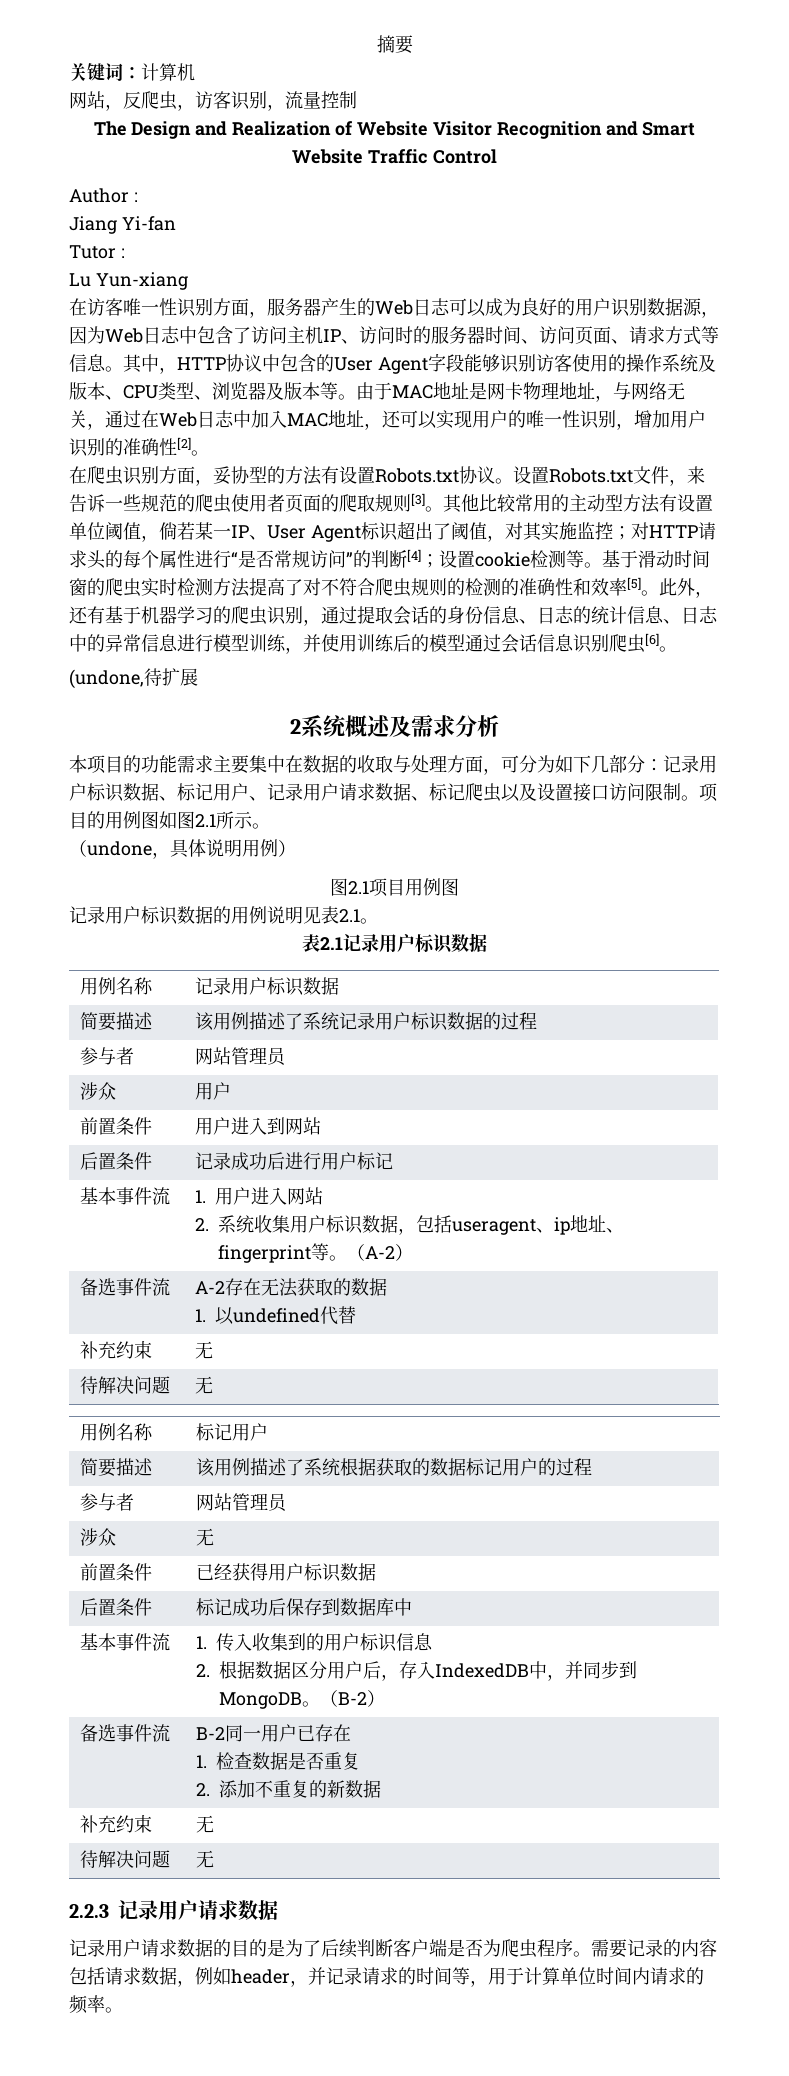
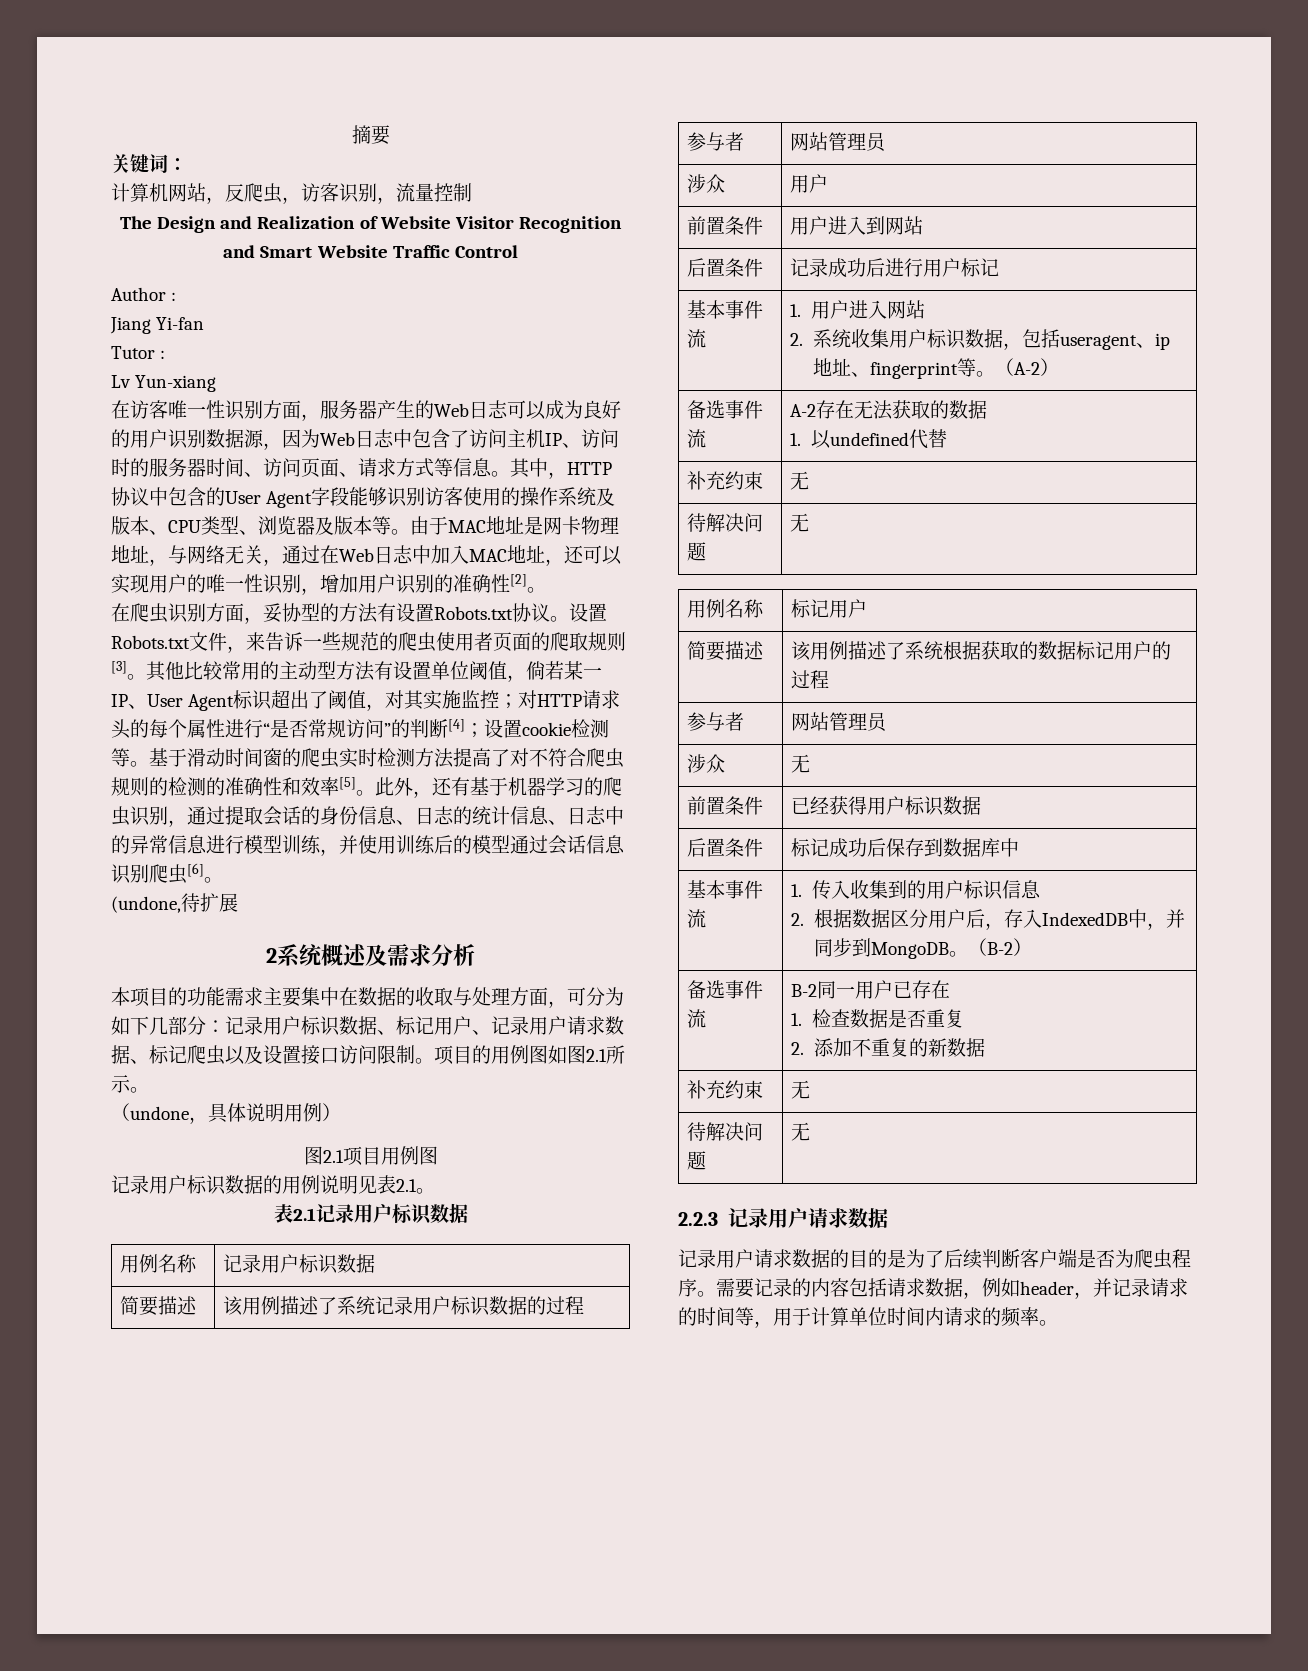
- 关键词：计算机
- 网站，反爬虫，访客识别，流量控制
+ 关键词：
+ 计算机网站，反爬虫，访客识别，流量控制
- Lu Yun-xiang
+ Lv Yun-xiang

